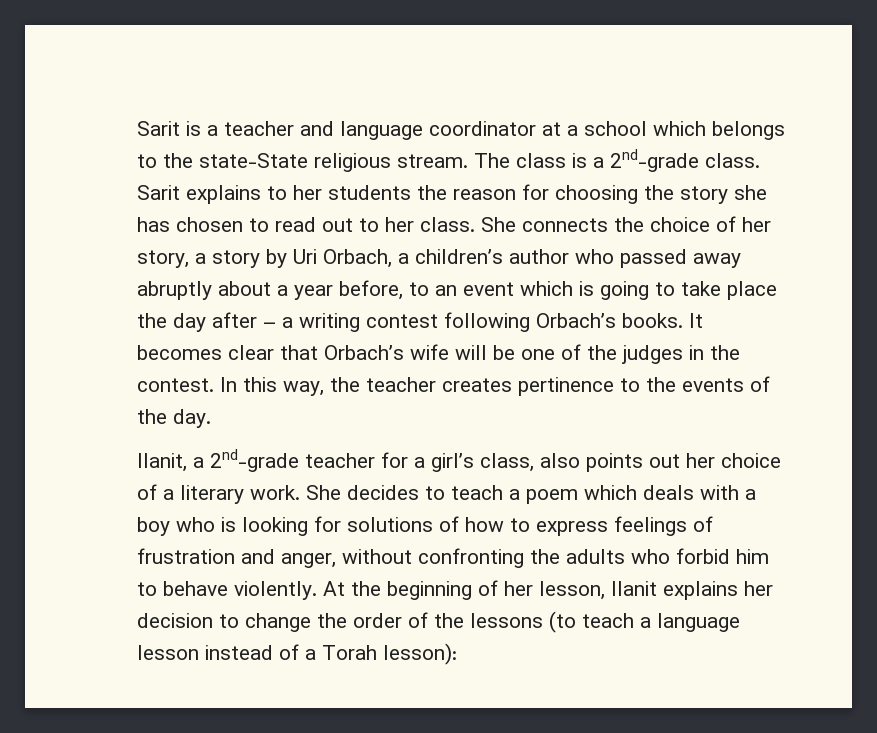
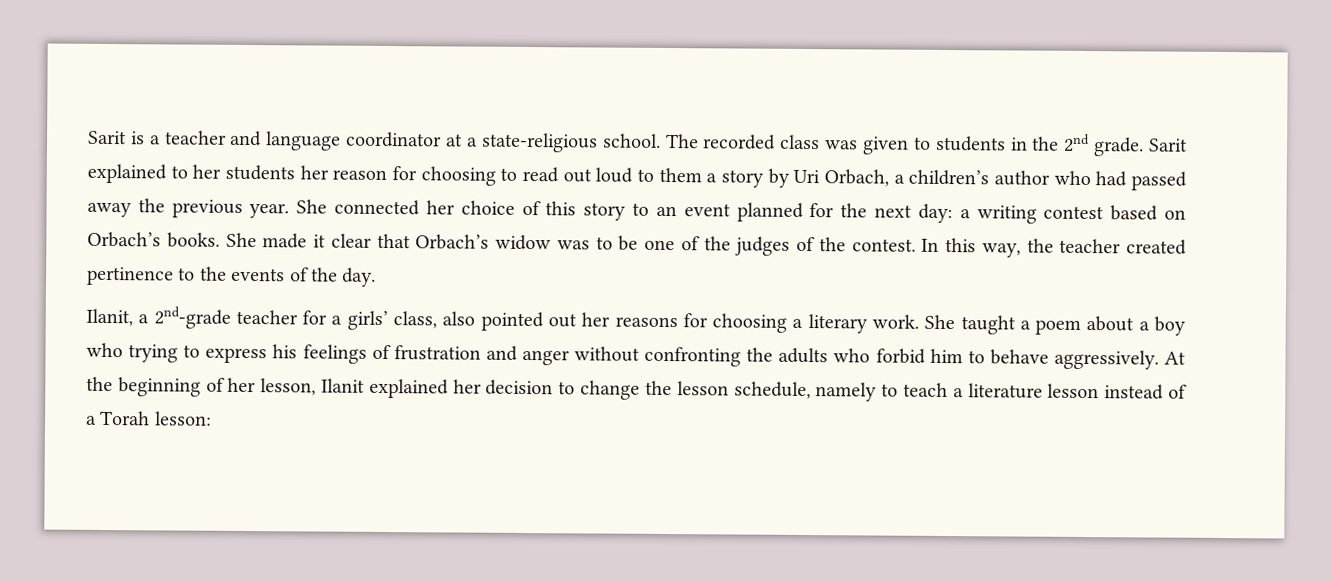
- Sarit is a teacher and language coordinator at a school which belongs to the state-State religious stream. The class is a 2nd-grade class. Sarit explains to her students the reason for choosing the story she has chosen to read out to her class. She connects the choice of her story, a story by Uri Orbach, a children’s author who passed away abruptly about a year before, to an event which is going to take place the day after – a writing contest following Orbach’s books. It becomes clear that Orbach’s wife will be one of the judges in the contest.
+ Sarit is a teacher and language coordinator at a state-religious school. The recorded class was given to students in the 2nd grade. Sarit explained to her students her reason for choosing to read out loud to them a story by Uri Orbach, a children’s author who had passed away the previous year. She connected her choice of this story to an event planned for the next day: a writing contest based on Orbach’s books. She made it clear that Orbach’s widow was to be one of the judges of the contest.
- In this way, the teacher creates pertinence to the events of the day.
+ In this way, the teacher created pertinence to the events of the day.
- Ilanit, a 2nd-grade teacher for a girl’s class, also points out her choice of a literary work.
+ Ilanit, a 2nd-grade teacher for a girls’ class, also pointed out her reasons for choosing a literary work.
- She decides to teach a poem which deals with a boy who is looking for solutions of how to express feelings of frustration and anger, without confronting the adults who forbid him to behave violently.
+ She taught a poem about a boy who trying to express his feelings of frustration and anger without confronting the adults who forbid him to behave aggressively.
- At the beginning of her lesson, Ilanit explains her decision to change the order of the lessons (to teach a language lesson instead of a Torah lesson):
+ At the beginning of her lesson, Ilanit explained her decision to change the lesson schedule, namely to teach a literature lesson instead of a Torah lesson:

